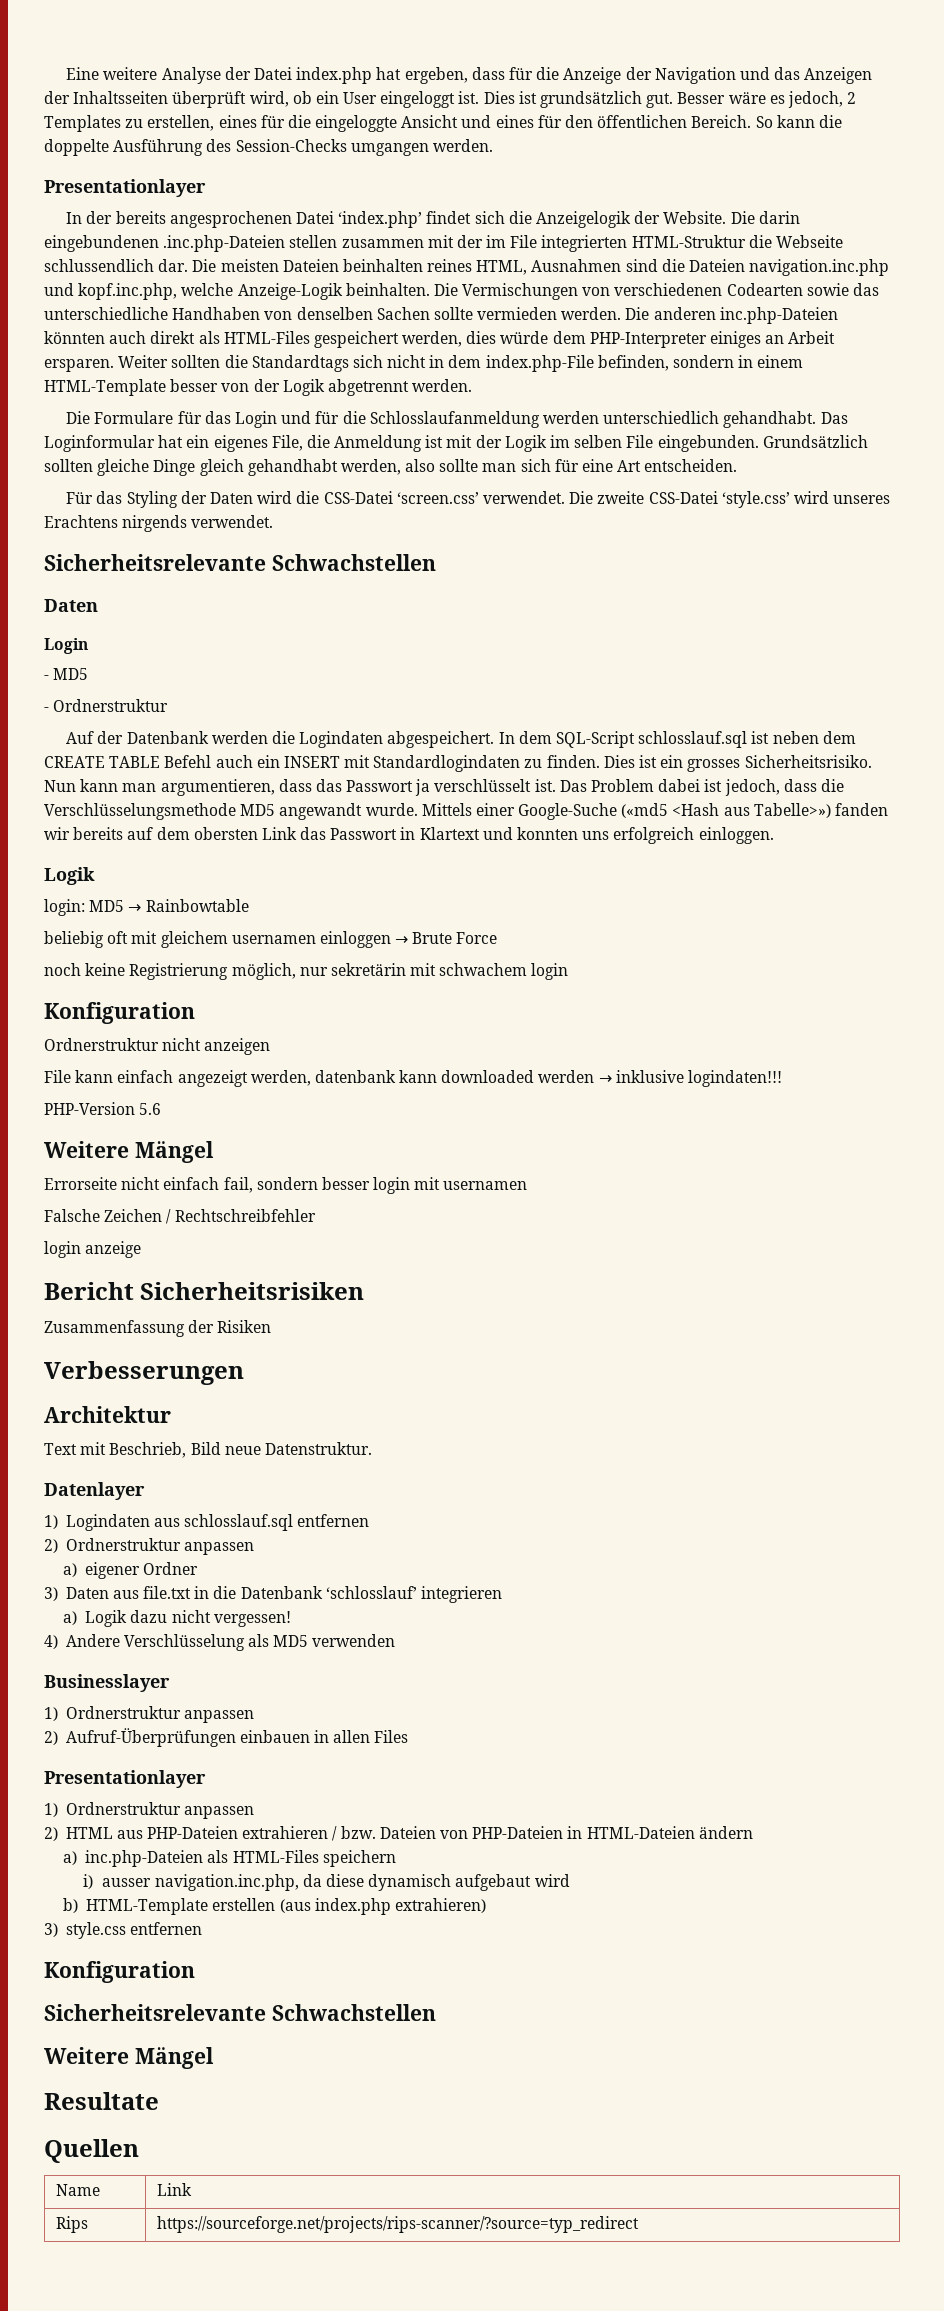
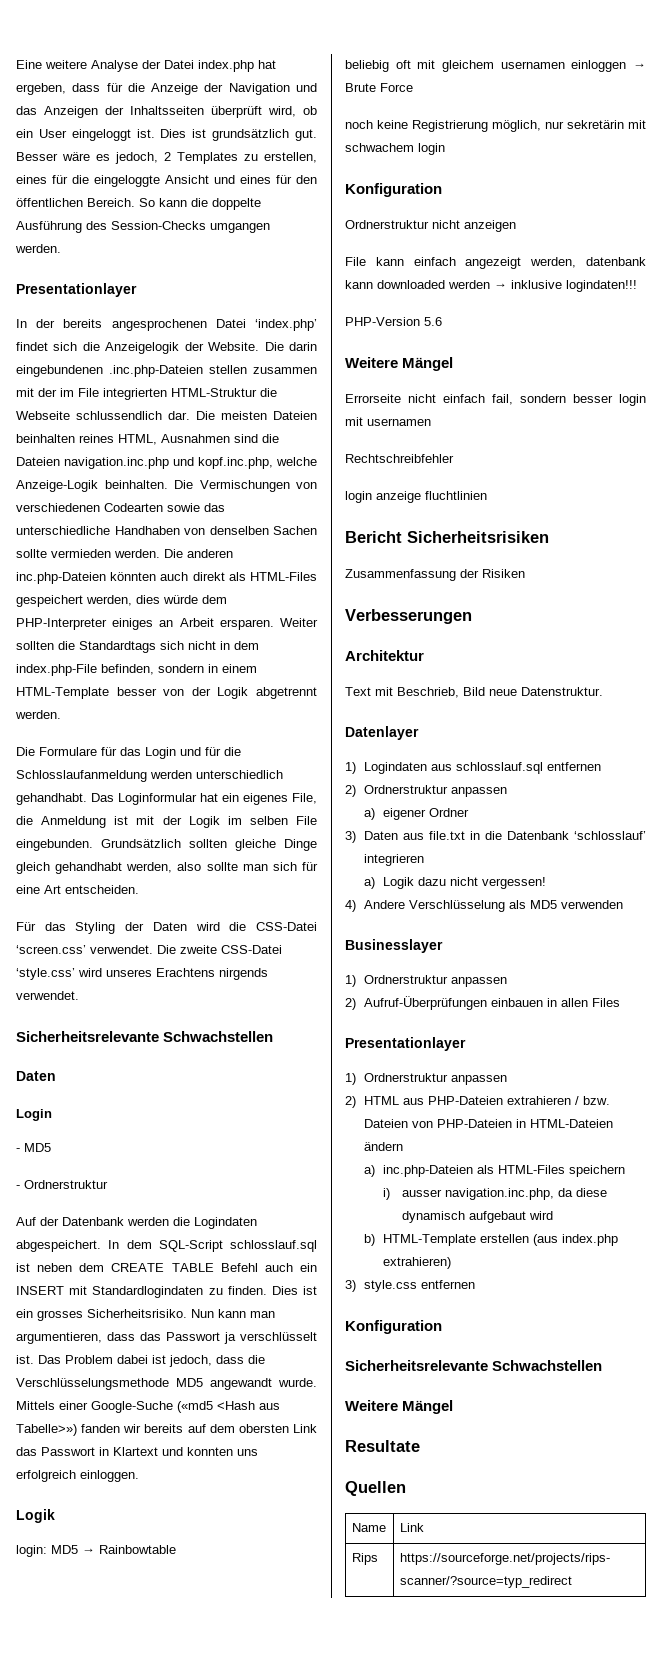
- Falsche Zeichen / Rechtschreibfehler
+ Rechtschreibfehler
- login anzeige
+ login anzeige fluchtlinien

